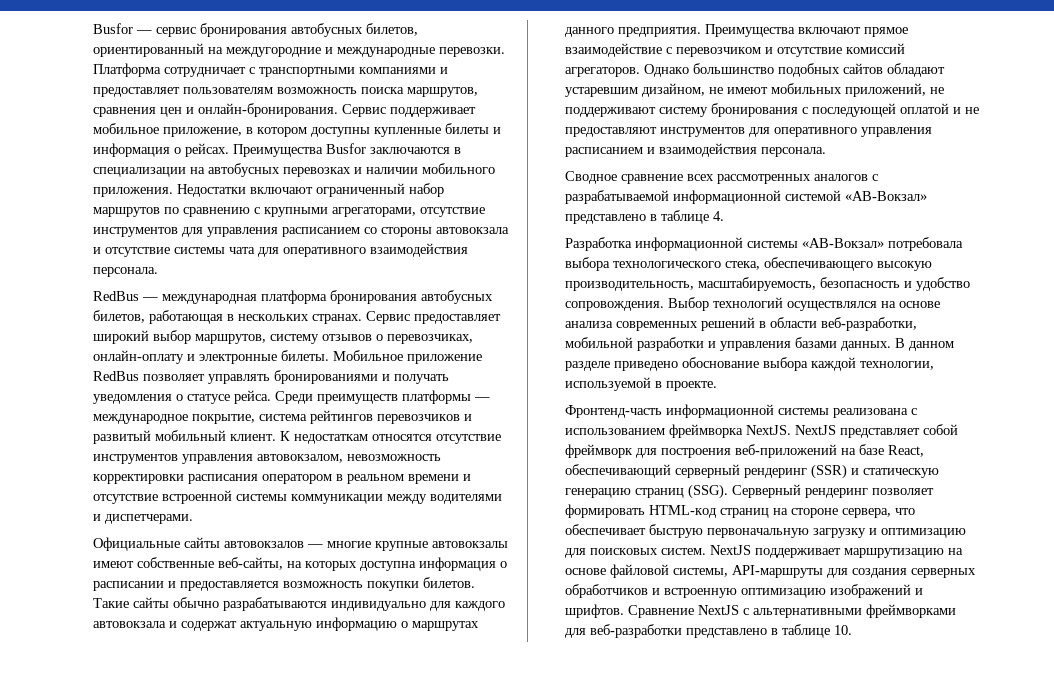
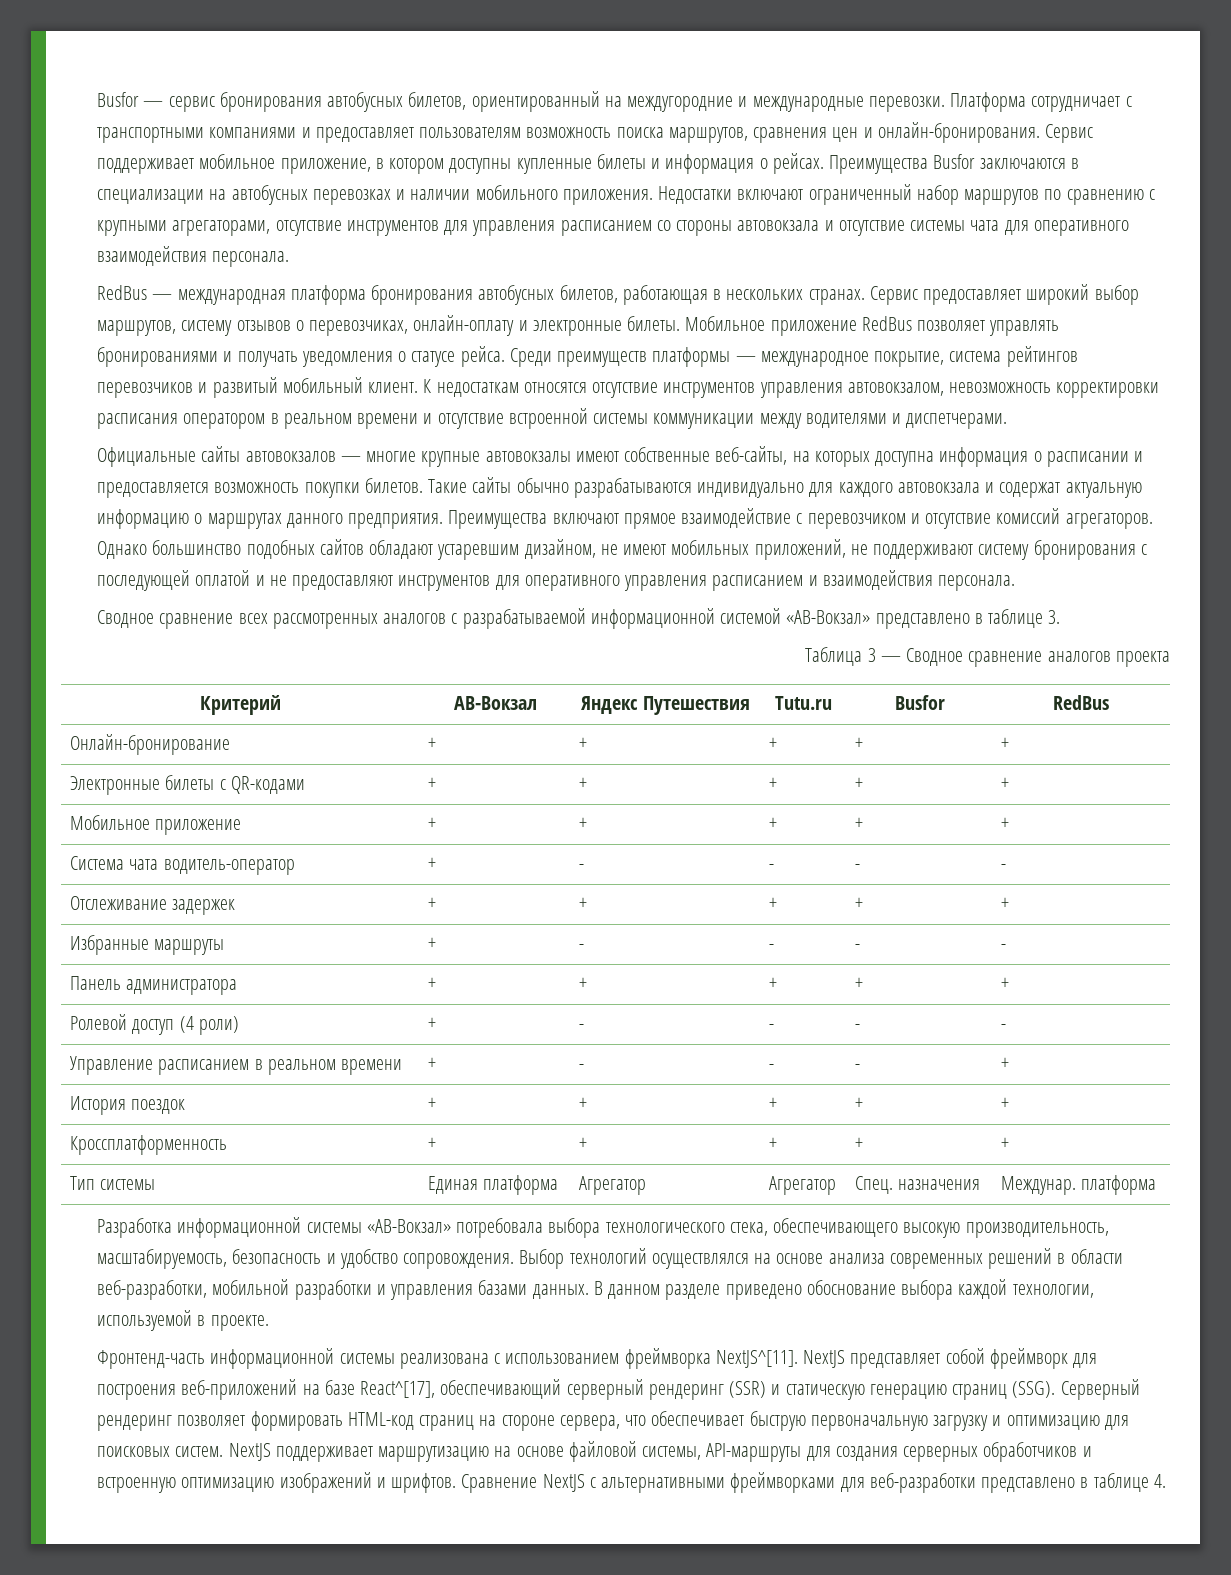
- Сводное сравнение всех рассмотренных аналогов с разрабатываемой информационной системой «АВ-Вокзал» представлено в таблице 4.
+ Сводное сравнение всех рассмотренных аналогов с разрабатываемой информационной системой «АВ-Вокзал» представлено в таблице 3.
+ Таблица 3 — Сводное сравнение аналогов проекта
+ Критерий | АВ-Вокзал | Яндекс Путешествия | Tutu.ru | Busfor | RedBus
+ Онлайн-бронирование | + | + | + | + | +
+ Электронные билеты с QR-кодами | + | + | + | + | +
+ Мобильное приложение | + | + | + | + | +
+ Система чата водитель-оператор | + | - | - | - | -
+ Отслеживание задержек | + | + | + | + | +
+ Избранные маршруты | + | - | - | - | -
+ Панель администратора | + | + | + | + | +
+ Ролевой доступ (4 роли) | + | - | - | - | -
+ Управление расписанием в реальном времени | + | - | - | - | +
+ История поездок | + | + | + | + | +
+ Кроссплатформенность | + | + | + | + | +
+ Тип системы | Единая платформа | Агрегатор | Агрегатор | Спец. назначения | Междунар. платформа
- Фронтенд-часть информационной системы реализована с использованием фреймворка NextJS.
+ Фронтенд-часть информационной системы реализована с использованием фреймворка NextJS^[11].
- NextJS представляет собой фреймворк для построения веб-приложений на базе React, обеспечивающий серверный рендеринг (SSR) и статическую генерацию страниц (SSG).
+ NextJS представляет собой фреймворк для построения веб-приложений на базе React^[17], обеспечивающий серверный рендеринг (SSR) и статическую генерацию страниц (SSG).
- Сравнение NextJS с альтернативными фреймворками для веб-разработки представлено в таблице 10.
+ Сравнение NextJS с альтернативными фреймворками для веб-разработки представлено в таблице 4.

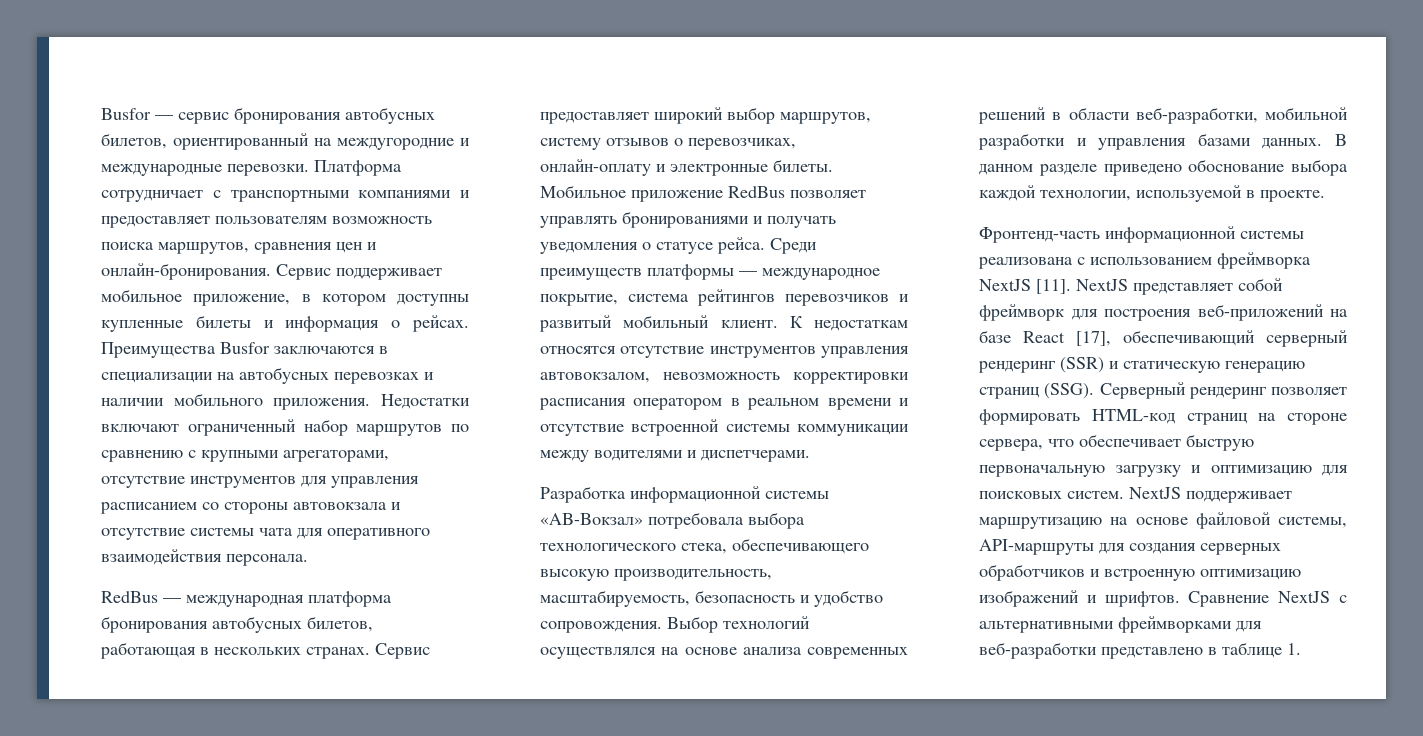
- Официальные сайты автовокзалов — многие крупные автовокзалы имеют собственные веб-сайты, на которых доступна информация о расписании и предоставляется возможность покупки билетов. Такие сайты обычно разрабатываются индивидуально для каждого автовокзала и содержат актуальную информацию о маршрутах данного предприятия. Преимущества включают прямое взаимодействие с перевозчиком и отсутствие комиссий агрегаторов. Однако большинство подобных сайтов обладают устаревшим дизайном, не имеют мобильных приложений, не поддерживают систему бронирования с последующей оплатой и не предоставляют инструментов для оперативного управления расписанием и взаимодействия персонала.
- Сводное сравнение всех рассмотренных аналогов с разрабатываемой информационной системой «АВ-Вокзал» представлено в таблице 3.
- Таблица 3 — Сводное сравнение аналогов проекта
- Критерий | АВ-Вокзал | Яндекс Путешествия | Tutu.ru | Busfor | RedBus
- Онлайн-бронирование | + | + | + | + | +
- Электронные билеты с QR-кодами | + | + | + | + | +
- Мобильное приложение | + | + | + | + | +
- Система чата водитель-оператор | + | - | - | - | -
- Отслеживание задержек | + | + | + | + | +
- Избранные маршруты | + | - | - | - | -
- Панель администратора | + | + | + | + | +
- Ролевой доступ (4 роли) | + | - | - | - | -
- Управление расписанием в реальном времени | + | - | - | - | +
- История поездок | + | + | + | + | +
- Кроссплатформенность | + | + | + | + | +
- Тип системы | Единая платформа | Агрегатор | Агрегатор | Спец. назначения | Междунар. платформа
- Фронтенд-часть информационной системы реализована с использованием фреймворка NextJS^[11].
+ Фронтенд-часть информационной системы реализована с использованием фреймворка NextJS [11].
- NextJS представляет собой фреймворк для построения веб-приложений на базе React^[17], обеспечивающий серверный рендеринг (SSR) и статическую генерацию страниц (SSG).
+ NextJS представляет собой фреймворк для построения веб-приложений на базе React [17], обеспечивающий серверный рендеринг (SSR) и статическую генерацию страниц (SSG).
- Сравнение NextJS с альтернативными фреймворками для веб-разработки представлено в таблице 4.
+ Сравнение NextJS с альтернативными фреймворками для веб-разработки представлено в таблице 1.

